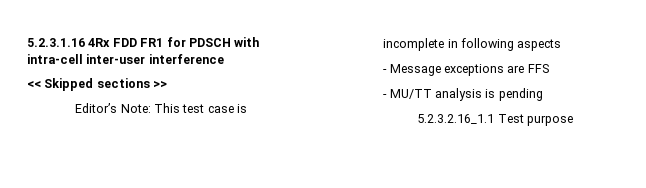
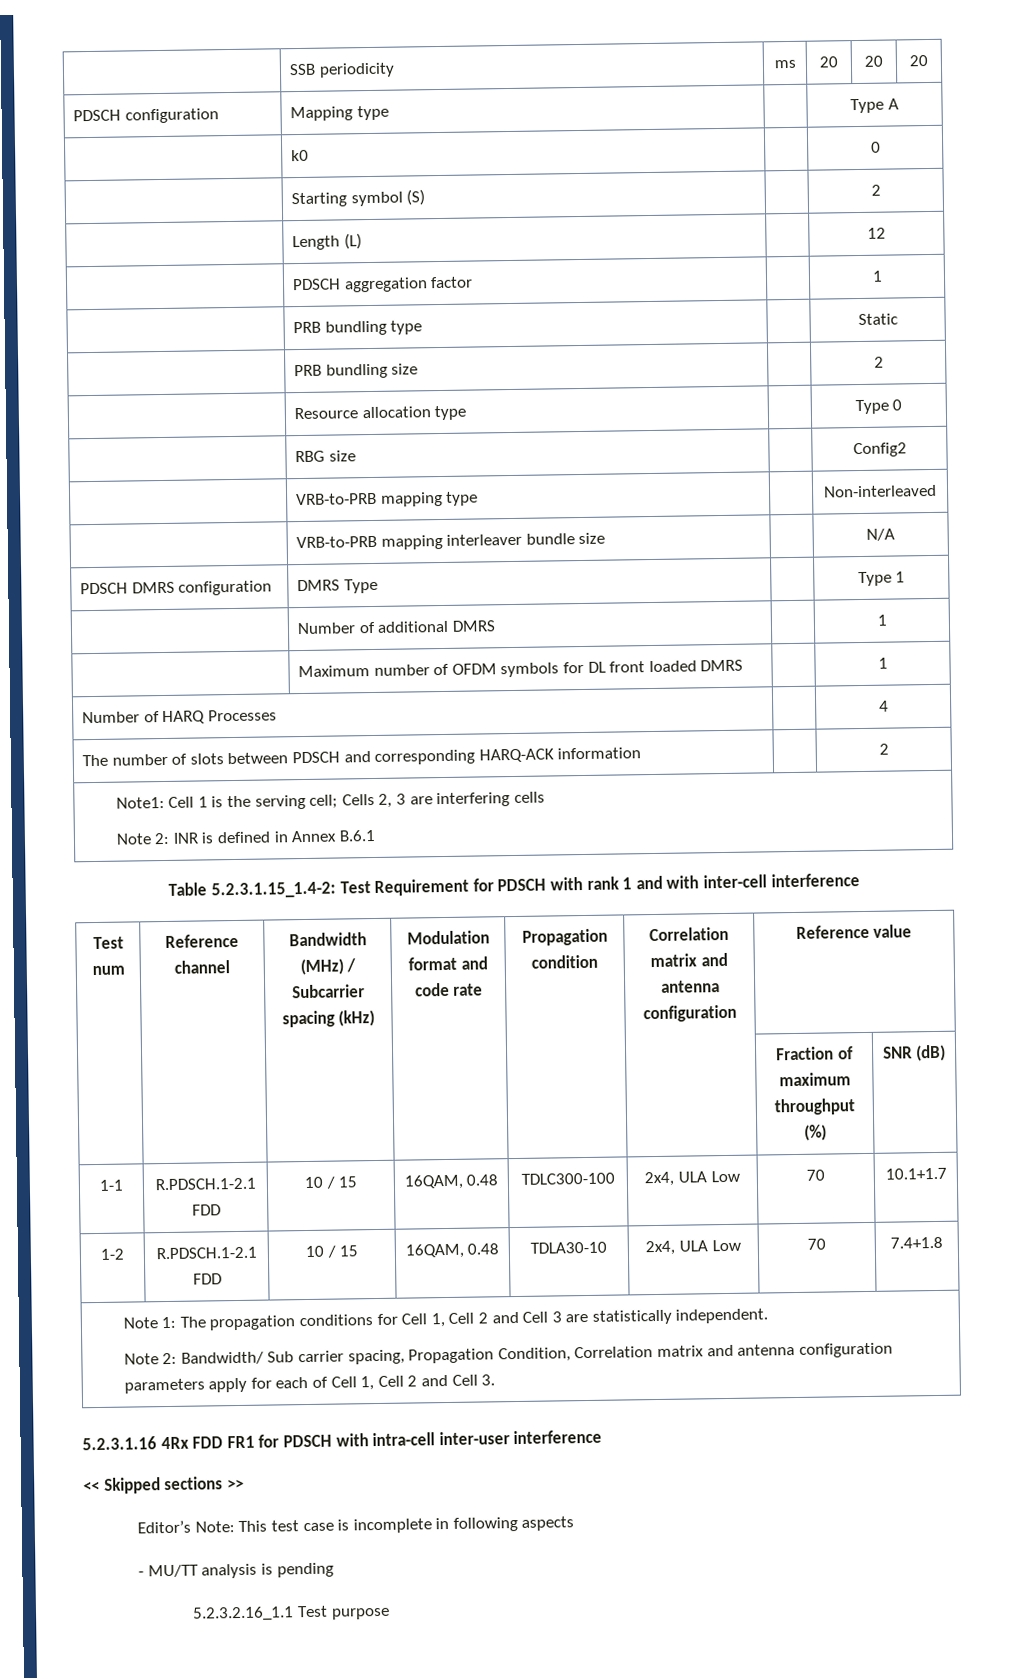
+ | SSB periodicity | ms | 20 | 20 | 20
+ PDSCH configuration | Mapping type | | Type A
+ | k0 | | 0
+ | Starting symbol (S) | | 2
+ | Length (L) | | 12
+ | PDSCH aggregation factor | | 1
+ | PRB bundling type | | Static
+ | PRB bundling size | | 2
+ | Resource allocation type | | Type 0
+ | RBG size | | Config2
+ | VRB-to-PRB mapping type | | Non-interleaved
+ | VRB-to-PRB mapping interleaver bundle size | | N/A
+ PDSCH DMRS configuration | DMRS Type | | Type 1
+ | Number of additional DMRS | | 1
+ | Maximum number of OFDM symbols for DL front loaded DMRS | | 1
+ Number of HARQ Processes | | 4
+ The number of slots between PDSCH and corresponding HARQ-ACK information | | 2
+ Note1: Cell 1 is the serving cell; Cells 2, 3 are interfering cells
+ Note 2: INR is defined in Annex B.6.1
+ Table 5.2.3.1.15_1.4-2: Test Requirement for PDSCH with rank 1 and with inter-cell interference
+ Test num | Reference channel | Bandwidth (MHz) / Subcarrier spacing (kHz) | Modulation format and code rate | Propagation condition | Correlation matrix and antenna configuration | Reference value
+ | | | | | | Fraction of maximum throughput (%) | SNR (dB)
+ 1-1 | R.PDSCH.1-2.1 FDD | 10 / 15 | 16QAM, 0.48 | TDLC300-100 | 2x4, ULA Low | 70 | 10.1+1.7
+ 1-2 | R.PDSCH.1-2.1 FDD | 10 / 15 | 16QAM, 0.48 | TDLA30-10 | 2x4, ULA Low | 70 | 7.4+1.8
+ Note 1: The propagation conditions for Cell 1, Cell 2 and Cell 3 are statistically independent.
+ Note 2: Bandwidth/ Sub carrier spacing, Propagation Condition, Correlation matrix and antenna configuration parameters apply for each of Cell 1, Cell 2 and Cell 3.
- - Message exceptions are FFS

